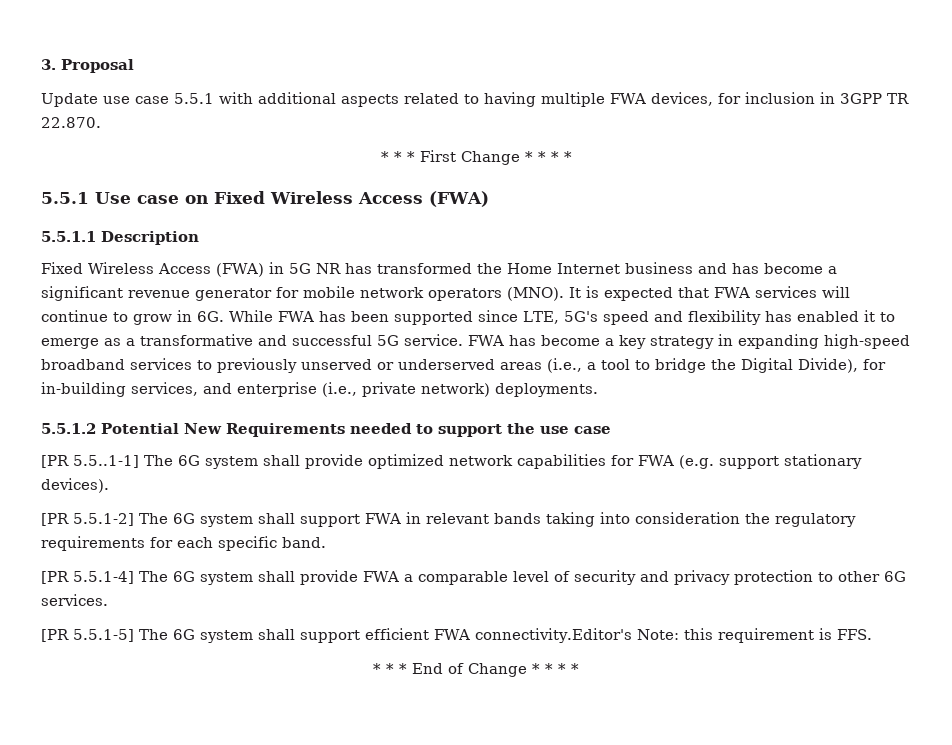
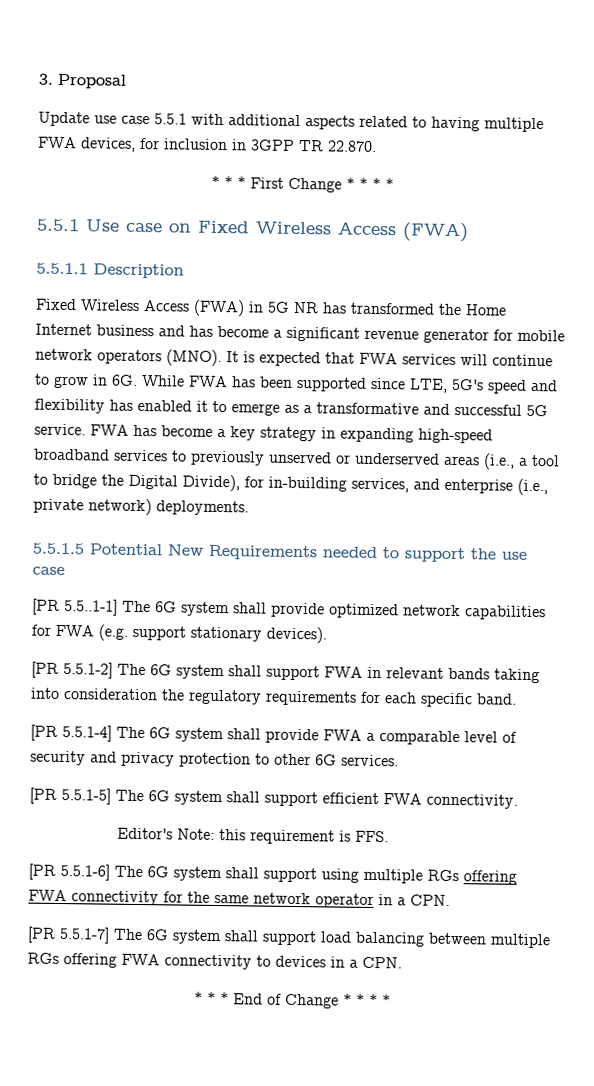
- 5.5.1.2 Potential New Requirements needed to support the use case
+ 5.5.1.5 Potential New Requirements needed to support the use case
- [PR 5.5.1-5] The 6G system shall support efficient FWA connectivity.Editor's Note: this requirement is FFS.
+ [PR 5.5.1-5] The 6G system shall support efficient FWA connectivity.
+ Editor's Note: this requirement is FFS.
+ [PR 5.5.1-6] The 6G system shall support using multiple RGs offering FWA connectivity for the same network operator in a CPN.
+ [PR 5.5.1-7] The 6G system shall support load balancing between multiple RGs offering FWA connectivity to devices in a CPN.

